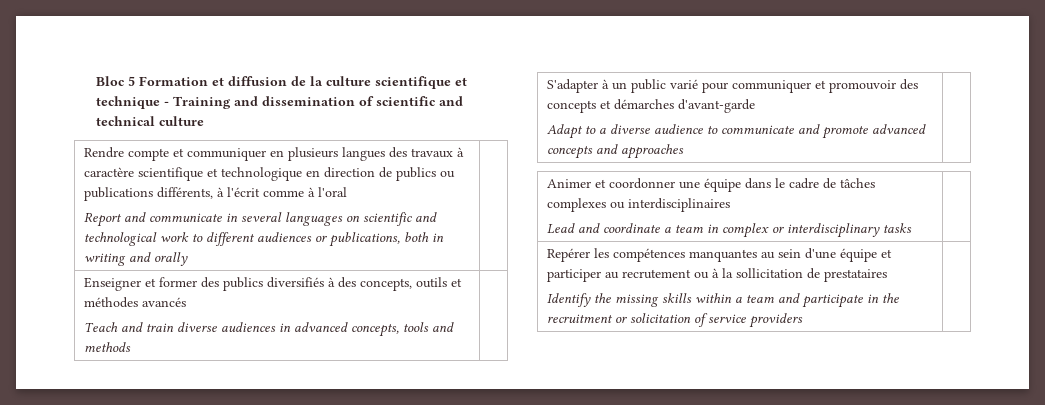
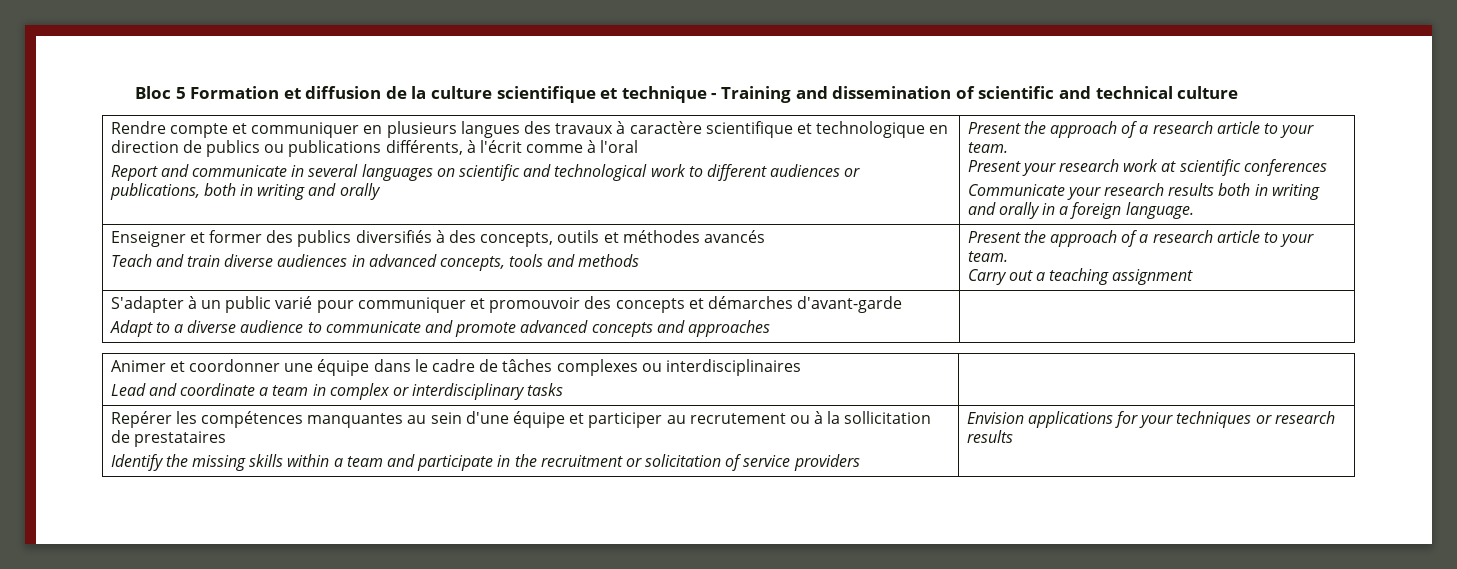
- Report and communicate in several languages on scientific and technological work to different audiences or publications, both in writing and orally
+ Report and communicate in several languages on scientific and technological work to different audiences or publications, both in writing and orally | Present the approach of a research article to your team.
+ Present your research work at scientific conferences
+ Communicate your research results both in writing and orally in a foreign language.
  Enseigner et former des publics diversifiés à des concepts, outils et méthodes avancés
- Teach and train diverse audiences in advanced concepts, tools and methods |
+ Teach and train diverse audiences in advanced concepts, tools and methods | Present the approach of a research article to your team.
+ Carry out a teaching assignment
+ Envision applications for your techniques or research results

